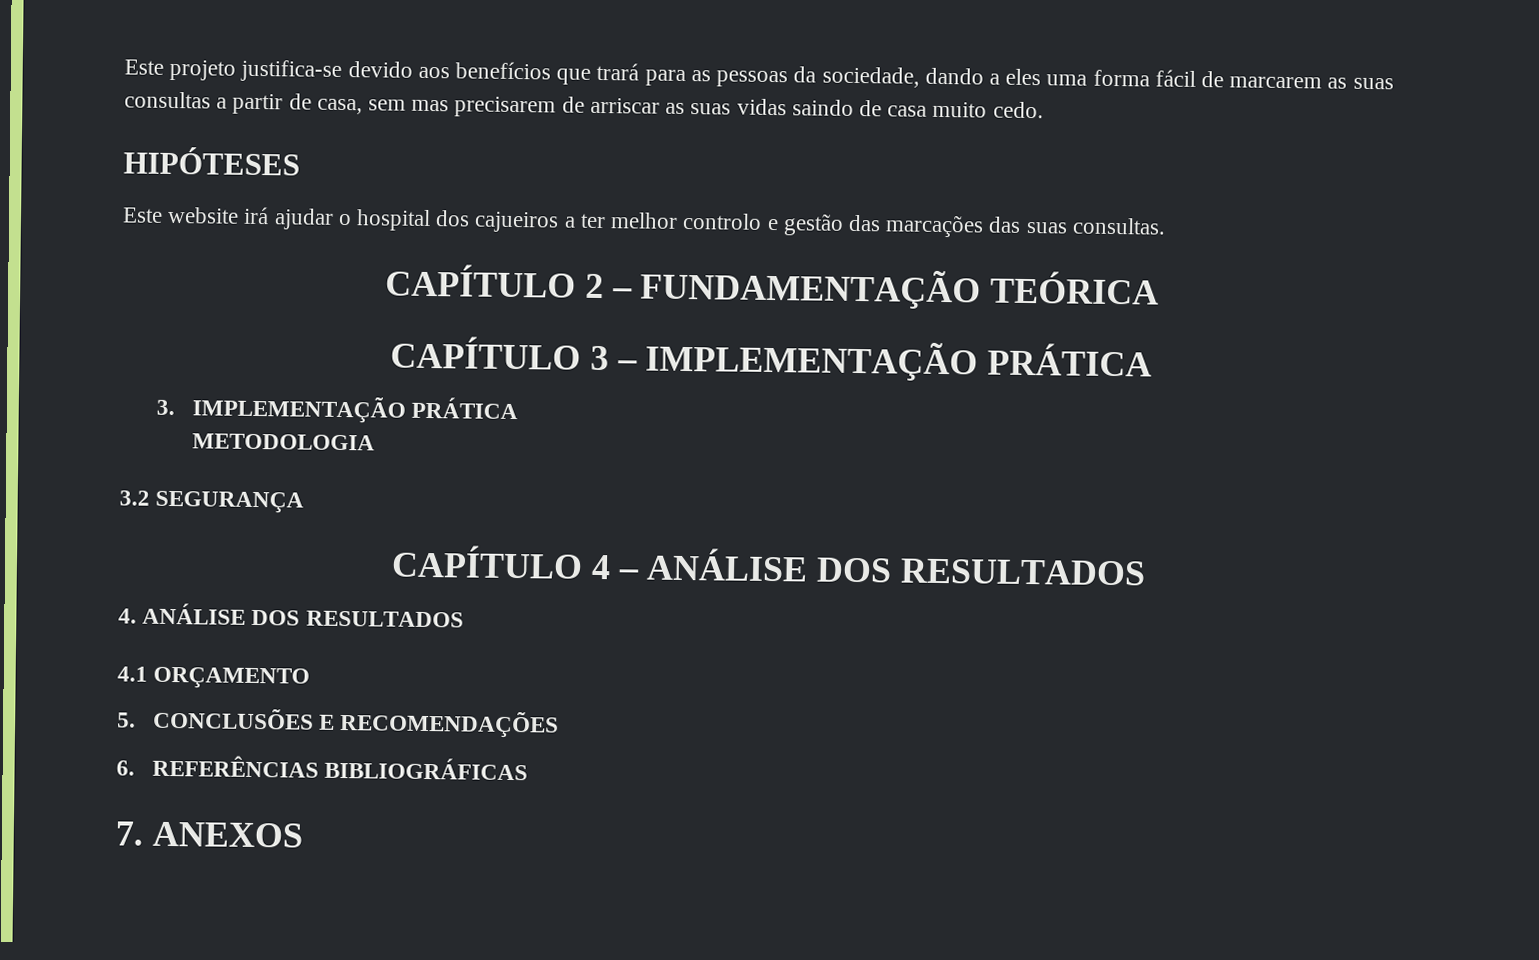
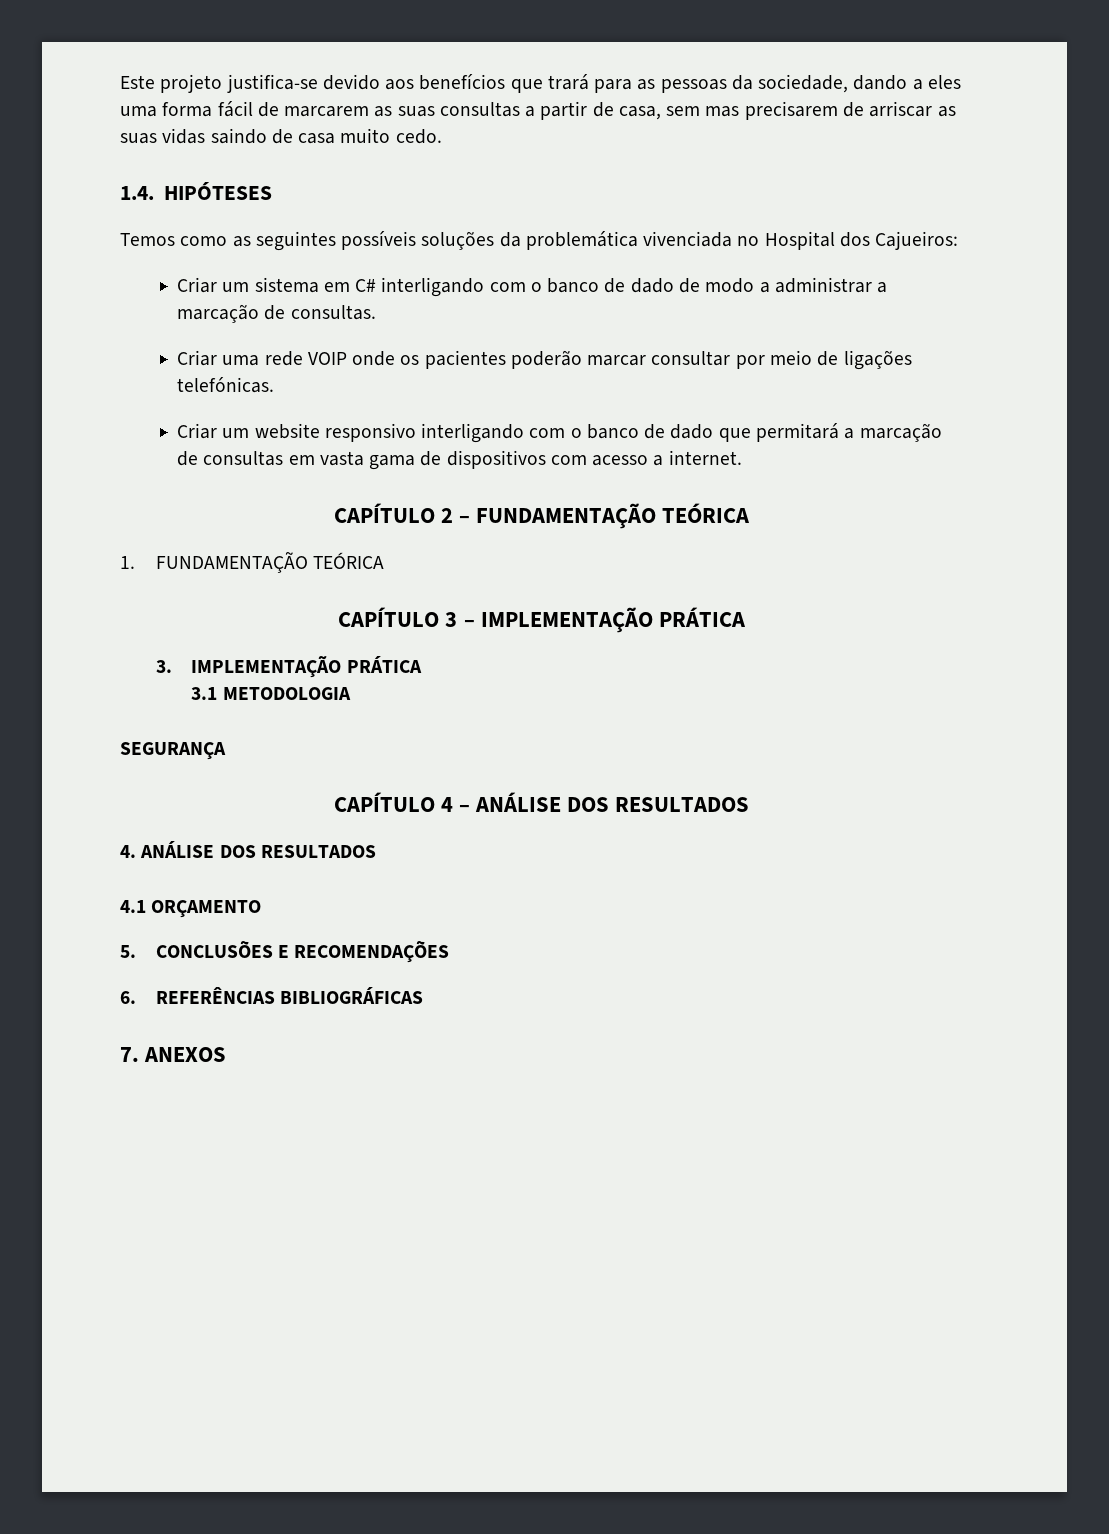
- HIPÓTESES
+ 1.4. HIPÓTESES
- Este website irá ajudar o hospital dos cajueiros a ter melhor controlo e gestão das marcações das suas consultas.
+ Temos como as seguintes possíveis soluções da problemática vivenciada no Hospital dos Cajueiros:
+ Criar um sistema em C# interligando com o banco de dado de modo a administrar a marcação de consultas.
+ Criar uma rede VOIP onde os pacientes poderão marcar consultar por meio de ligações telefónicas.
+ Criar um website responsivo interligando com o banco de dado que permitará a marcação de consultas em vasta gama de dispositivos com acesso a internet.
+ 1. FUNDAMENTAÇÃO TEÓRICA
- METODOLOGIA
+ 3.1 METODOLOGIA
- 3.2 SEGURANÇA
+ SEGURANÇA

